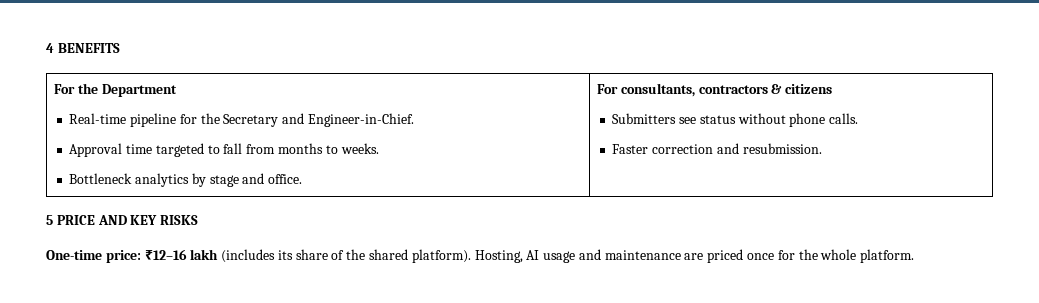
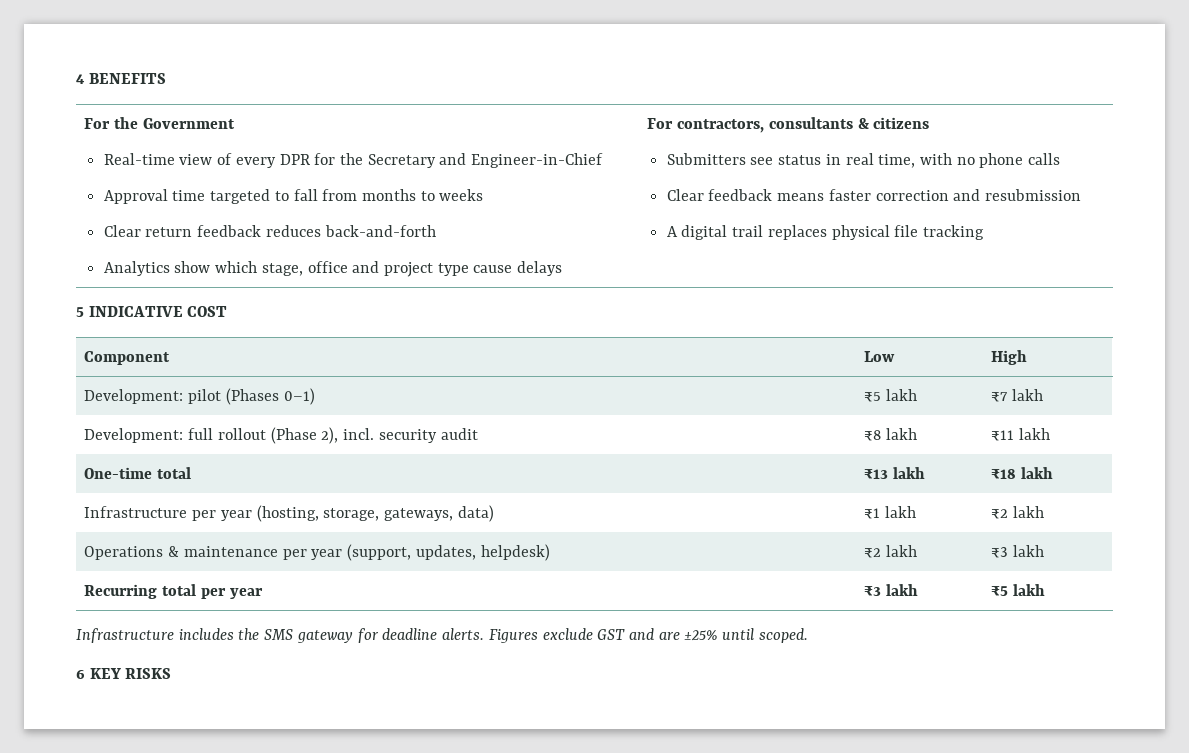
- For the Department
+ For the Government
- Real-time pipeline for the Secretary and Engineer-in-Chief.
+ Real-time view of every DPR for the Secretary and Engineer-in-Chief
- Approval time targeted to fall from months to weeks.
- Bottleneck analytics by stage and office. | For consultants, contractors & citizens
+ Approval time targeted to fall from months to weeks
+ Clear return feedback reduces back-and-forth
+ Analytics show which stage, office and project type cause delays | For contractors, consultants & citizens
- Submitters see status without phone calls.
- Faster correction and resubmission.
- 5 PRICE AND KEY RISKS
- One-time price: ₹12–16 lakh (includes its share of the shared platform). Hosting, AI usage and maintenance are priced once for the whole platform.
+ Submitters see status in real time, with no phone calls
+ Clear feedback means faster correction and resubmission
+ A digital trail replaces physical file tracking
+ 5 INDICATIVE COST
+ Component | Low | High
+ Development: pilot (Phases 0–1) | ₹5 lakh | ₹7 lakh
+ Development: full rollout (Phase 2), incl. security audit | ₹8 lakh | ₹11 lakh
+ One-time total | ₹13 lakh | ₹18 lakh
+ Infrastructure per year (hosting, storage, gateways, data) | ₹1 lakh | ₹2 lakh
+ Operations & maintenance per year (support, updates, helpdesk) | ₹2 lakh | ₹3 lakh
+ Recurring total per year | ₹3 lakh | ₹5 lakh
+ Infrastructure includes the SMS gateway for deadline alerts. Figures exclude GST and are ±25% until scoped.
+ 6 KEY RISKS

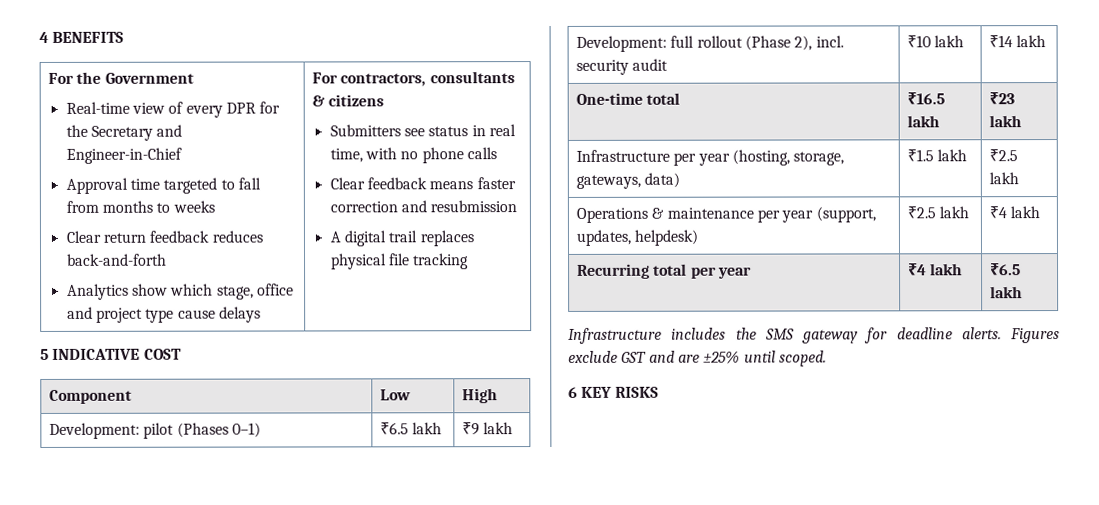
- Development: pilot (Phases 0–1) | ₹5 lakh | ₹7 lakh
+ Development: pilot (Phases 0–1) | ₹6.5 lakh | ₹9 lakh
- Development: full rollout (Phase 2), incl. security audit | ₹8 lakh | ₹11 lakh
+ Development: full rollout (Phase 2), incl. security audit | ₹10 lakh | ₹14 lakh
- One-time total | ₹13 lakh | ₹18 lakh
+ One-time total | ₹16.5 lakh | ₹23 lakh
- Infrastructure per year (hosting, storage, gateways, data) | ₹1 lakh | ₹2 lakh
+ Infrastructure per year (hosting, storage, gateways, data) | ₹1.5 lakh | ₹2.5 lakh
- Operations & maintenance per year (support, updates, helpdesk) | ₹2 lakh | ₹3 lakh
+ Operations & maintenance per year (support, updates, helpdesk) | ₹2.5 lakh | ₹4 lakh
- Recurring total per year | ₹3 lakh | ₹5 lakh
+ Recurring total per year | ₹4 lakh | ₹6.5 lakh

